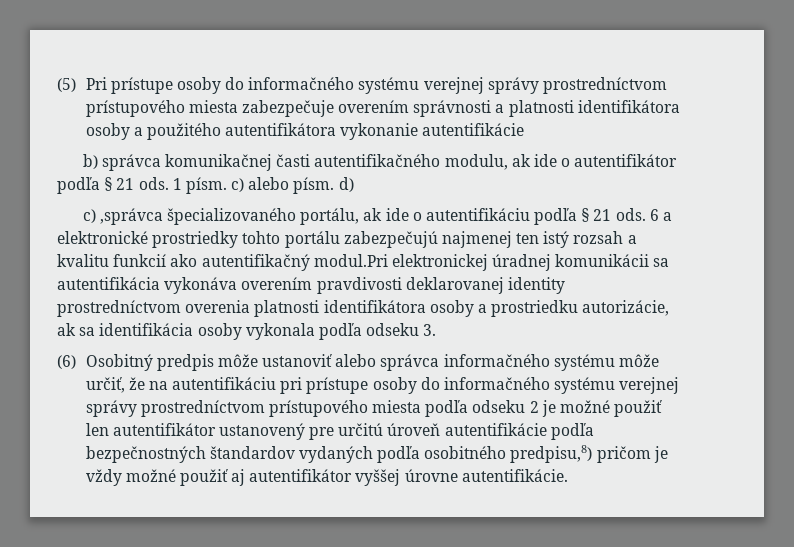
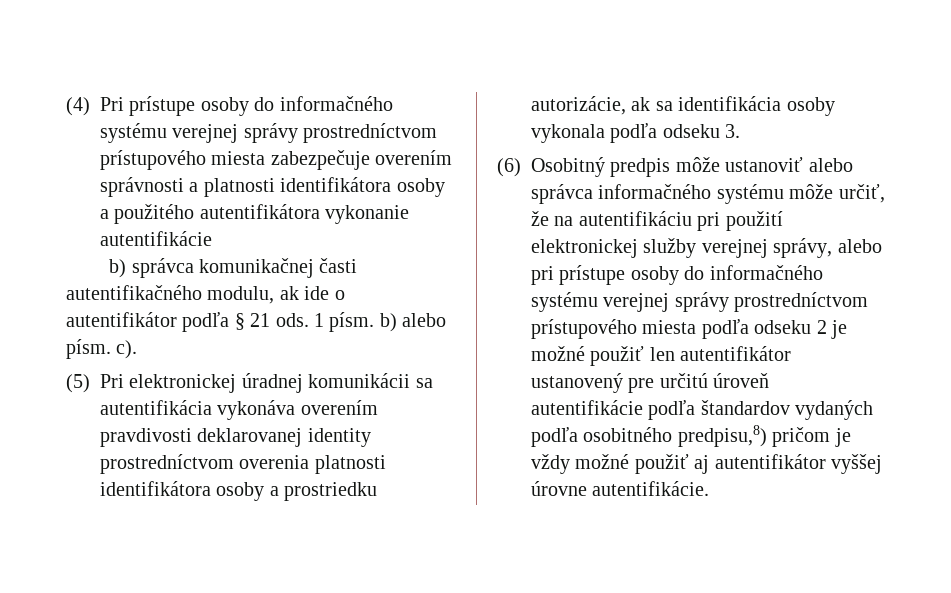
- (5) Pri prístupe osoby do informačného systému verejnej správy prostredníctvom prístupového miesta zabezpečuje overením správnosti a platnosti identifikátora osoby a použitého autentifikátora vykonanie autentifikácie
+ (4) Pri prístupe osoby do informačného systému verejnej správy prostredníctvom prístupového miesta zabezpečuje overením správnosti a platnosti identifikátora osoby a použitého autentifikátora vykonanie autentifikácie
- 1 písm. c) alebo písm. d)
- c) ,správca špecializovaného portálu, ak ide o autentifikáciu podľa § 21 ods. 6 a elektronické prostriedky tohto portálu zabezpečujú najmenej ten istý rozsah a kvalitu funkcií ako autentifikačný modul.Pri elektronickej úradnej komunikácii sa autentifikácia vykonáva overením pravdivosti deklarovanej identity prostredníctvom overenia platnosti identifikátora osoby a prostriedku autorizácie, ak sa identifikácia osoby vykonala podľa odseku 3.
+ 1 písm. b) alebo písm. c).
+ (5) Pri elektronickej úradnej komunikácii sa autentifikácia vykonáva overením pravdivosti deklarovanej identity prostredníctvom overenia platnosti identifikátora osoby a prostriedku autorizácie, ak sa identifikácia osoby vykonala podľa odseku 3.
- (6) Osobitný predpis môže ustanoviť alebo správca informačného systému môže určiť, že na autentifikáciu pri prístupe osoby do informačného systému verejnej správy prostredníctvom prístupového miesta podľa odseku 2 je možné použiť len autentifikátor ustanovený pre určitú úroveň autentifikácie podľa bezpečnostných štandardov vydaných podľa osobitného predpisu,8) pričom je vždy možné použiť aj autentifikátor vyššej úrovne autentifikácie.
+ (6) Osobitný predpis môže ustanoviť alebo správca informačného systému môže určiť, že na autentifikáciu pri použití elektronickej služby verejnej správy, alebo pri prístupe osoby do informačného systému verejnej správy prostredníctvom prístupového miesta podľa odseku 2 je možné použiť len autentifikátor ustanovený pre určitú úroveň autentifikácie podľa štandardov vydaných podľa osobitného predpisu,8) pričom je vždy možné použiť aj autentifikátor vyššej úrovne autentifikácie.

